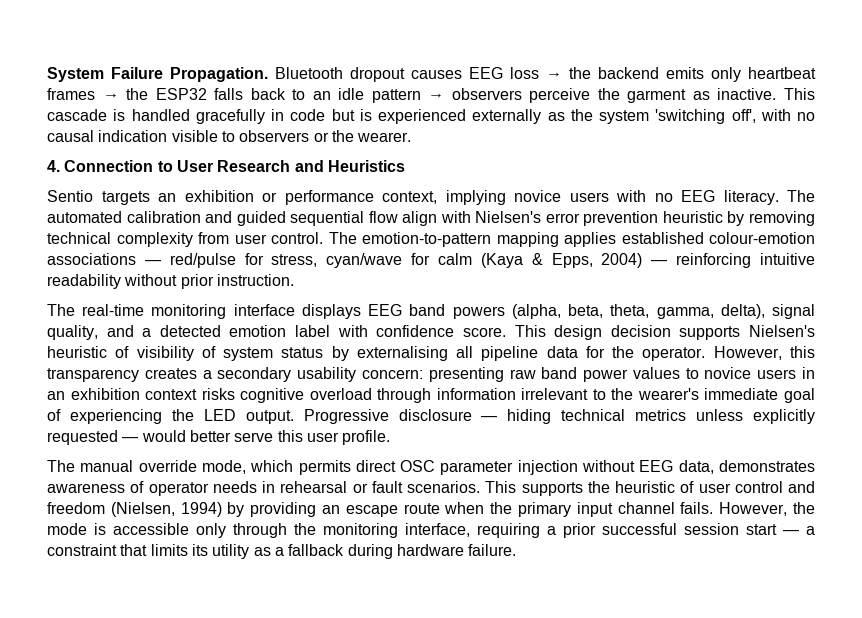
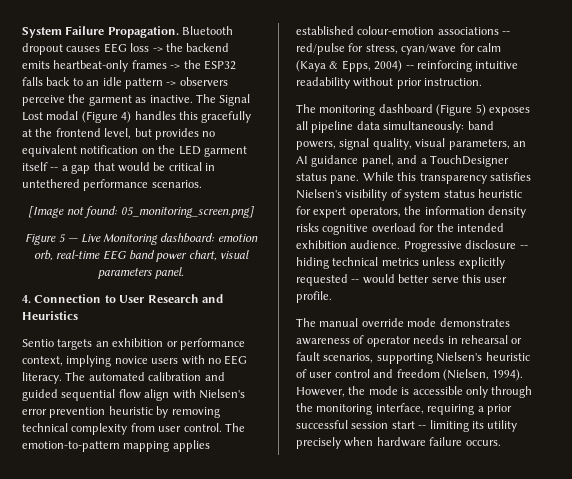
- Bluetooth dropout causes EEG loss → the backend emits only heartbeat frames → the ESP32 falls back to an idle pattern → observers perceive the garment as inactive.
+ Bluetooth dropout causes EEG loss -> the backend emits heartbeat-only frames -> the ESP32 falls back to an idle pattern -> observers perceive the garment as inactive.
- This cascade is handled gracefully in code but is experienced externally as the system 'switching off', with no causal indication visible to observers or the wearer.
+ The Signal Lost modal (Figure 4) handles this gracefully at the frontend level, but provides no equivalent notification on the LED garment itself -- a gap that would be critical in untethered performance scenarios.
+ [Image not found: 05_monitoring_screen.png]
+ Figure 5 — Live Monitoring dashboard: emotion orb, real-time EEG band power chart, visual parameters panel.
- The emotion-to-pattern mapping applies established colour-emotion associations — red/pulse for stress, cyan/wave for calm (Kaya & Epps, 2004) — reinforcing intuitive readability without prior instruction.
+ The emotion-to-pattern mapping applies established colour-emotion associations -- red/pulse for stress, cyan/wave for calm (Kaya & Epps, 2004) -- reinforcing intuitive readability without prior instruction.
- The real-time monitoring interface displays EEG band powers (alpha, beta, theta, gamma, delta), signal quality, and a detected emotion label with confidence score. This design decision supports Nielsen's heuristic of visibility of system status by externalising all pipeline data for the operator. However, this transparency creates a secondary usability concern: presenting raw band power values to novice users in an exhibition context risks cognitive overload through information irrelevant to the wearer's immediate goal of experiencing the LED output.
+ The monitoring dashboard (Figure 5) exposes all pipeline data simultaneously: band powers, signal quality, visual parameters, an AI guidance panel, and a TouchDesigner status pane. While this transparency satisfies Nielsen's visibility of system status heuristic for expert operators, the information density risks cognitive overload for the intended exhibition audience.
- Progressive disclosure — hiding technical metrics unless explicitly requested — would better serve this user profile.
+ Progressive disclosure -- hiding technical metrics unless explicitly requested -- would better serve this user profile.
- The manual override mode, which permits direct OSC parameter injection without EEG data, demonstrates awareness of operator needs in rehearsal or fault scenarios. This supports the heuristic of user control and freedom (Nielsen, 1994) by providing an escape route when the primary input channel fails.
+ The manual override mode demonstrates awareness of operator needs in rehearsal or fault scenarios, supporting Nielsen's heuristic of user control and freedom (Nielsen, 1994).
- However, the mode is accessible only through the monitoring interface, requiring a prior successful session start — a constraint that limits its utility as a fallback during hardware failure.
+ However, the mode is accessible only through the monitoring interface, requiring a prior successful session start -- limiting its utility precisely when hardware failure occurs.

